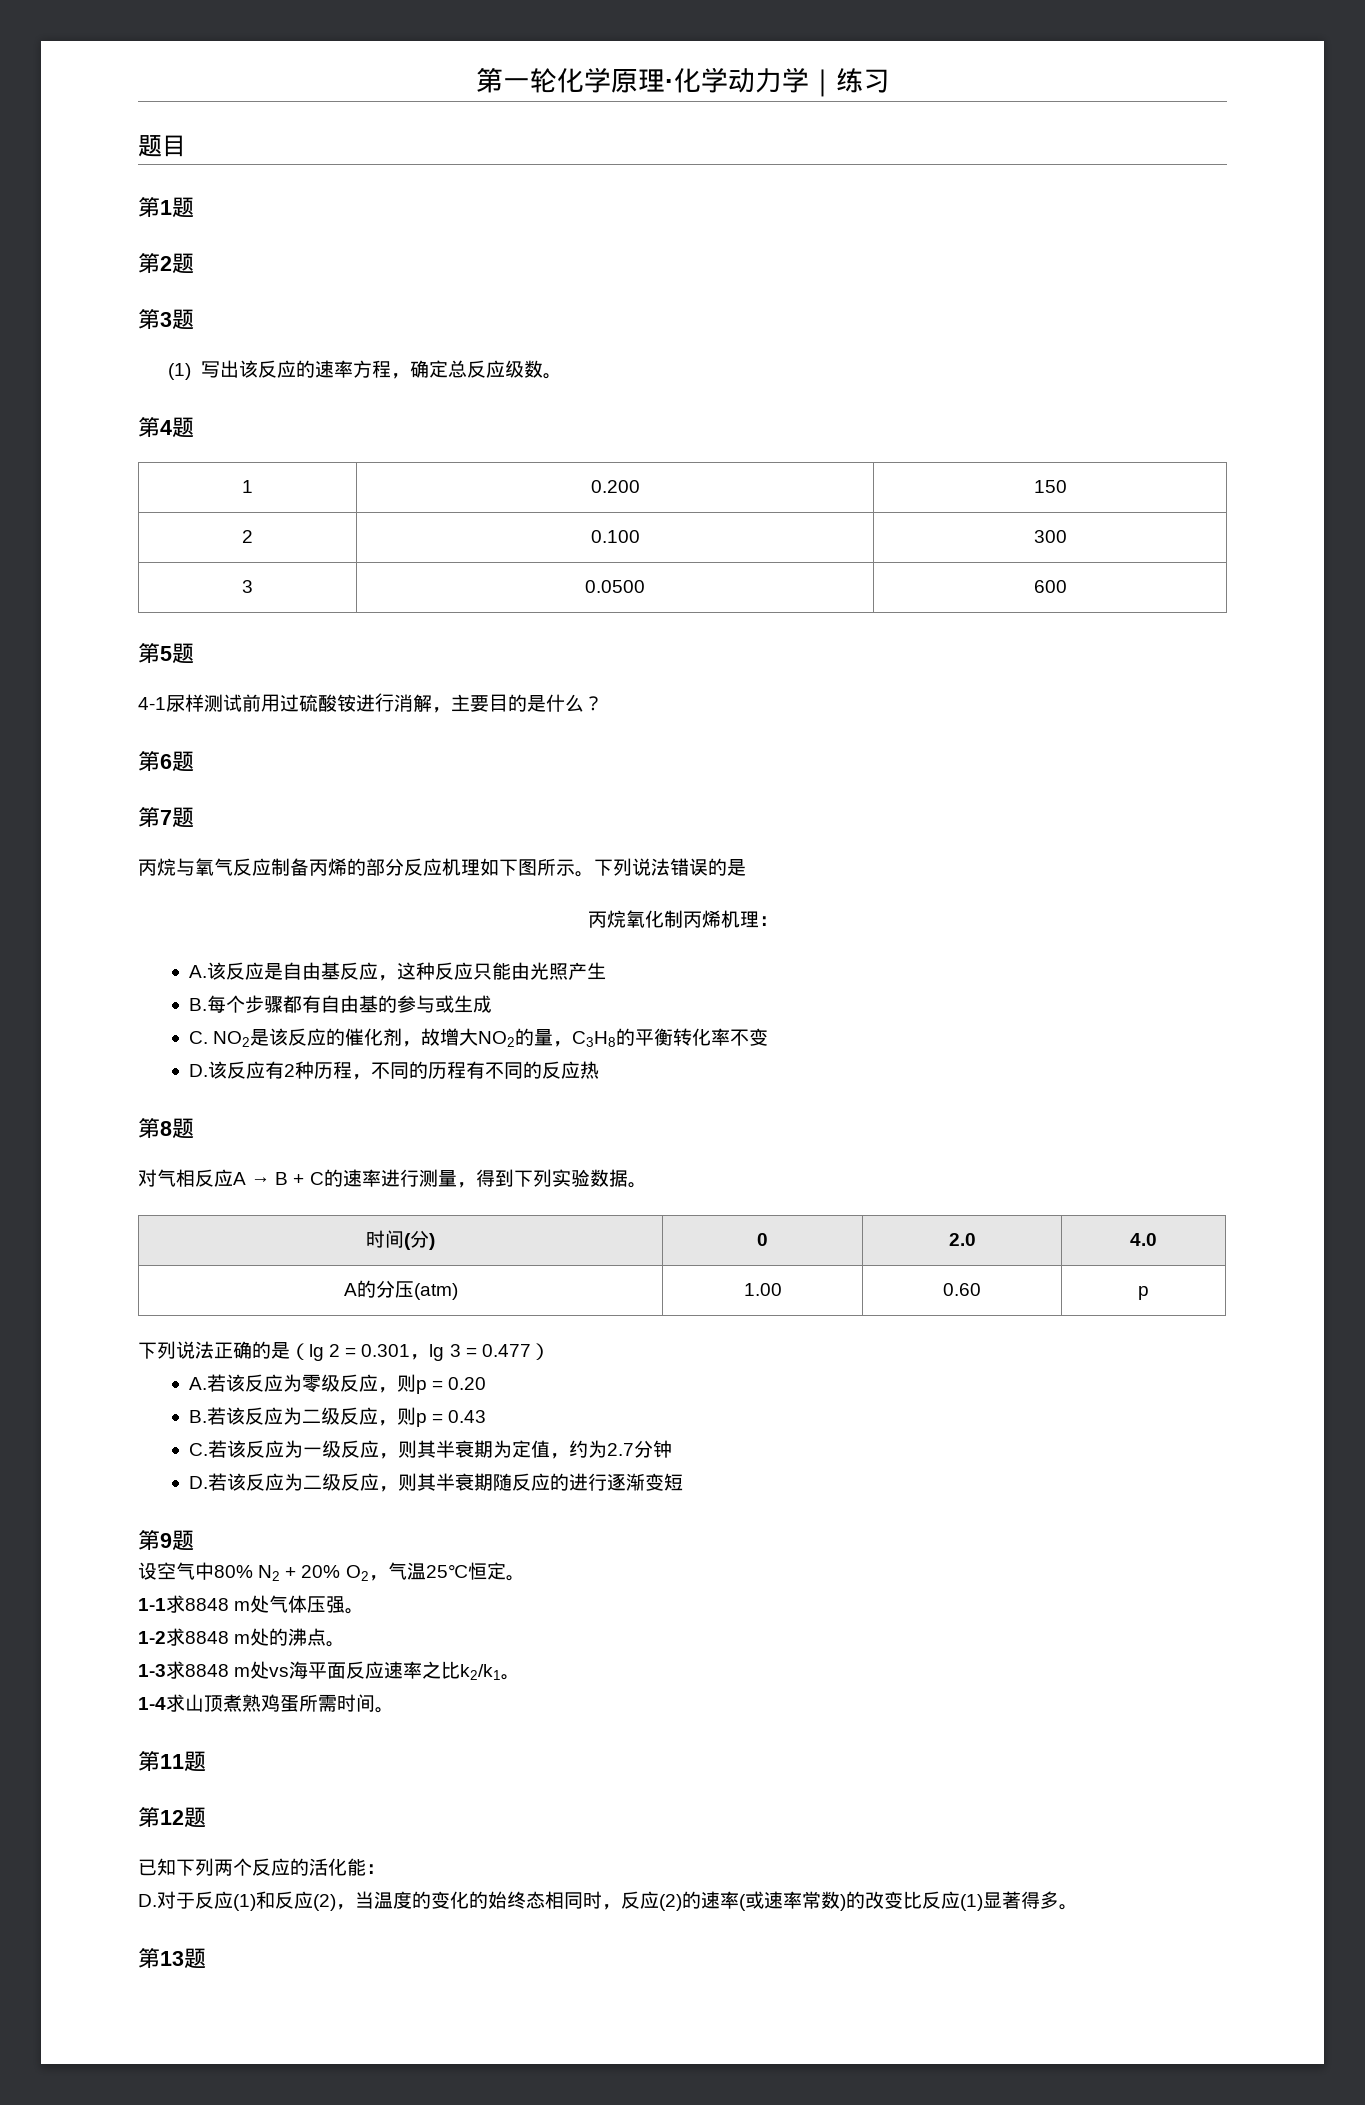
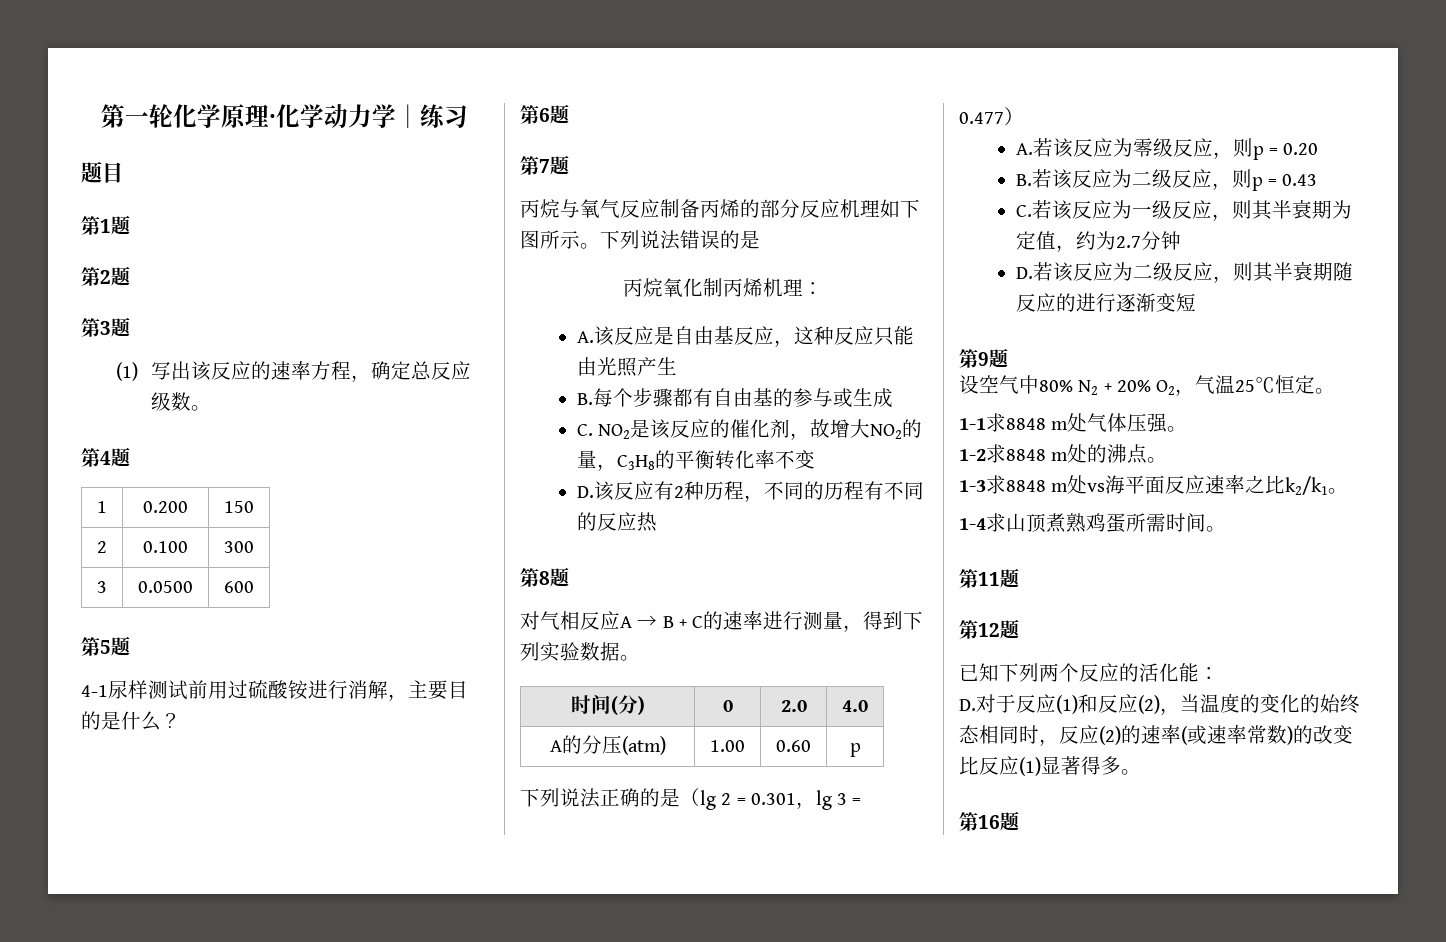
- 第13题
+ 第16题

